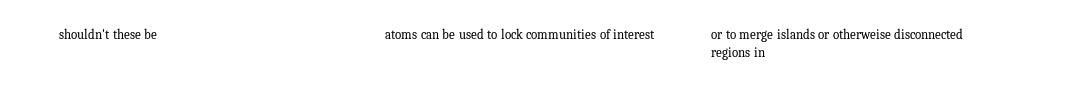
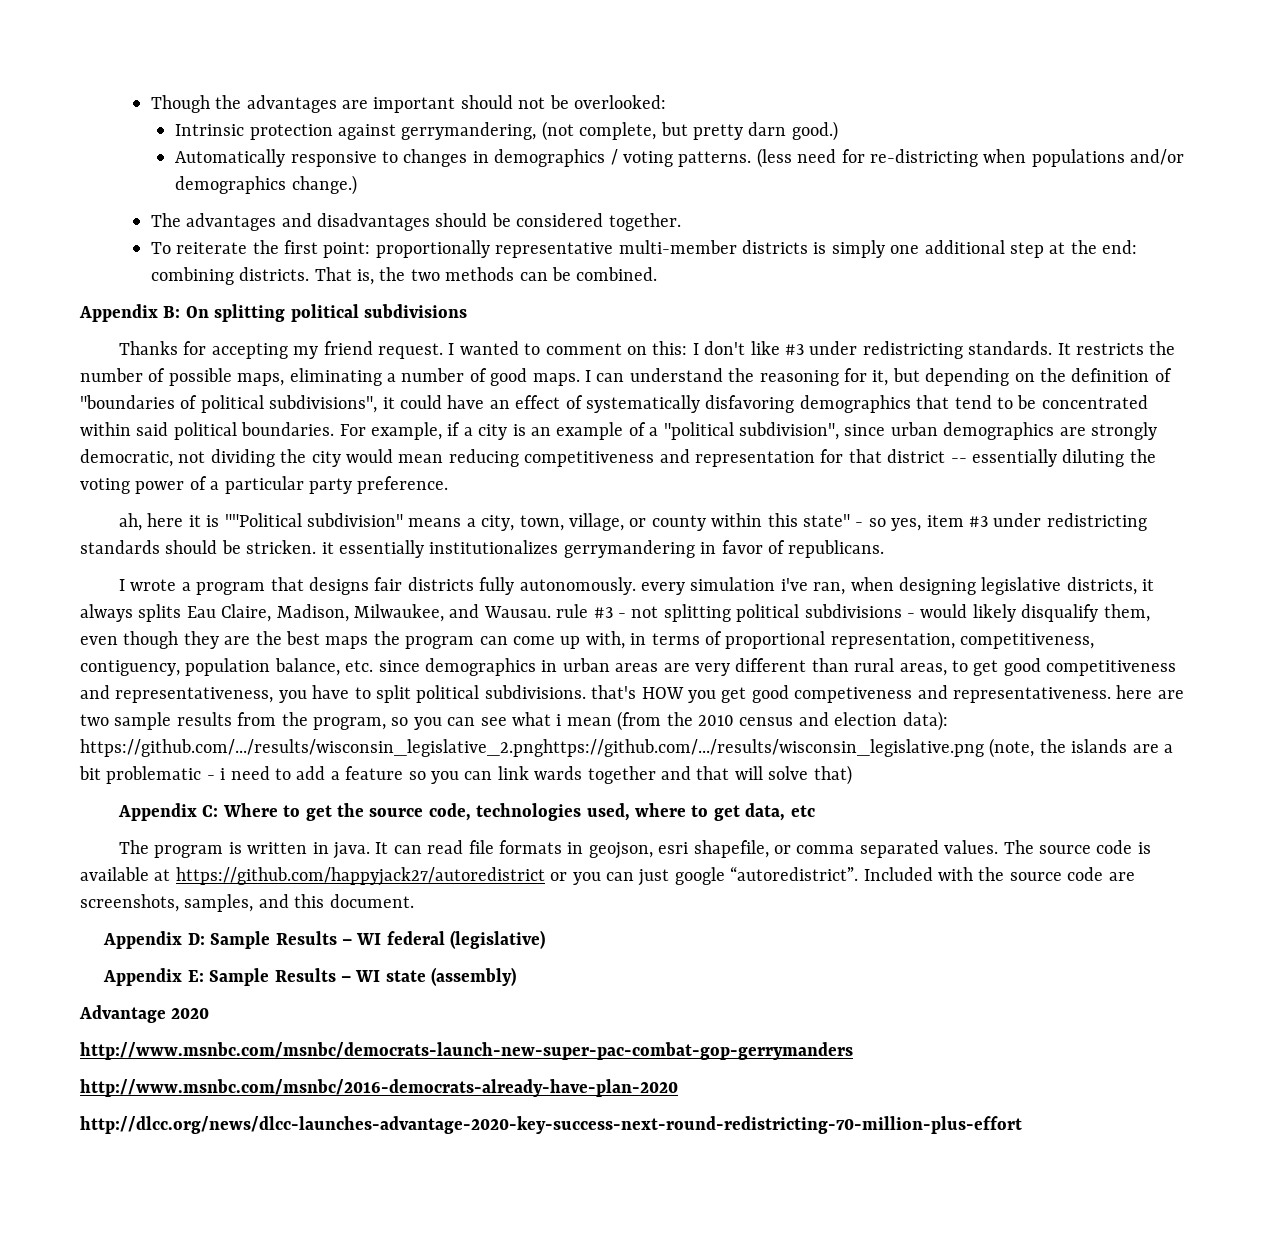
- shouldn't these be
- atoms can be used to lock communities of interest
- or to merge islands or otherweise disconnected regions in
+ Though the advantages are important should not be overlooked:
+ Intrinsic protection against gerrymandering, (not complete, but pretty darn good.)
+ Automatically responsive to changes in demographics / voting patterns. (less need for re-districting when populations and/or demographics change.)
+ The advantages and disadvantages should be considered together.
+ To reiterate the first point: proportionally representative multi-member districts is simply one additional step at the end: combining districts. That is, the two methods can be combined.
+ Appendix B: On splitting political subdivisions
+ Thanks for accepting my friend request. I wanted to comment on this: I don't like #3 under redistricting standards. It restricts the number of possible maps, eliminating a number of good maps. I can understand the reasoning for it, but depending on the definition of "boundaries of political subdivisions", it could have an effect of systematically disfavoring demographics that tend to be concentrated within said political boundaries. For example, if a city is an example of a "political subdivision", since urban demographics are strongly democratic, not dividing the city would mean reducing competitiveness and representation for that district -- essentially diluting the voting power of a particular party preference.
+ ah, here it is ""Political subdivision" means a city, town, village, or county within this state" - so yes, item #3 under redistricting standards should be stricken. it essentially institutionalizes gerrymandering in favor of republicans.
+ I wrote a program that designs fair districts fully autonomously. every simulation i've ran, when designing legislative districts, it always splits Eau Claire, Madison, Milwaukee, and Wausau. rule #3 - not splitting political subdivisions - would likely disqualify them, even though they are the best maps the program can come up with, in terms of proportional representation, competitiveness, contiguency, population balance, etc. since demographics in urban areas are very different than rural areas, to get good competitiveness and representativeness, you have to split political subdivisions. that's HOW you get good competiveness and representativeness. here are two sample results from the program, so you can see what i mean (from the 2010 census and election data): https://github.com/.../results/wisconsin_legislative_2.pnghttps://github.com/.../results/wisconsin_legislative.png (note, the islands are a bit problematic - i need to add a feature so you can link wards together and that will solve that)
+ Appendix C: Where to get the source code, technologies used, where to get data, etc
+ The program is written in java. It can read file formats in geojson, esri shapefile, or comma separated values. The source code is available at https://github.com/happyjack27/autoredistrict or you can just google “autoredistrict”. Included with the source code are screenshots, samples, and this document.
+ Appendix D: Sample Results – WI federal (legislative)
+ Appendix E: Sample Results – WI state (assembly)
+ Advantage 2020
+ http://www.msnbc.com/msnbc/democrats-launch-new-super-pac-combat-gop-gerrymanders
+ http://www.msnbc.com/msnbc/2016-democrats-already-have-plan-2020
+ http://dlcc.org/news/dlcc-launches-advantage-2020-key-success-next-round-redistricting-70-million-plus-effort

